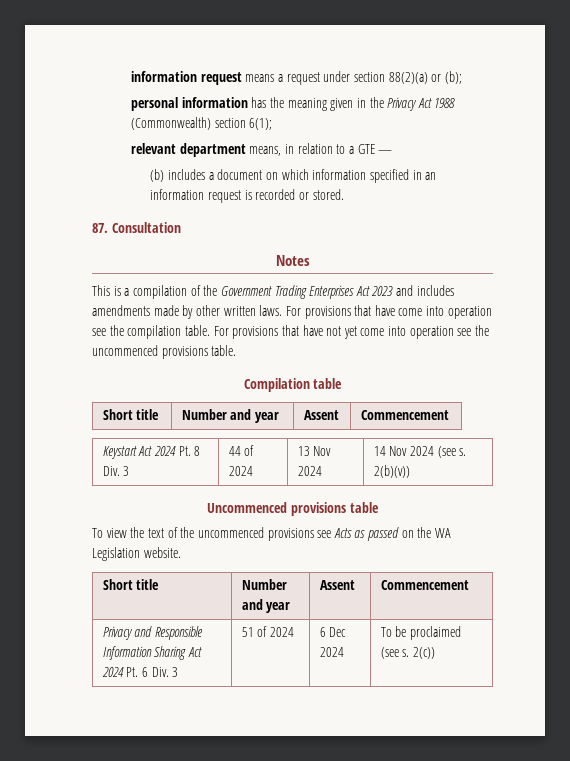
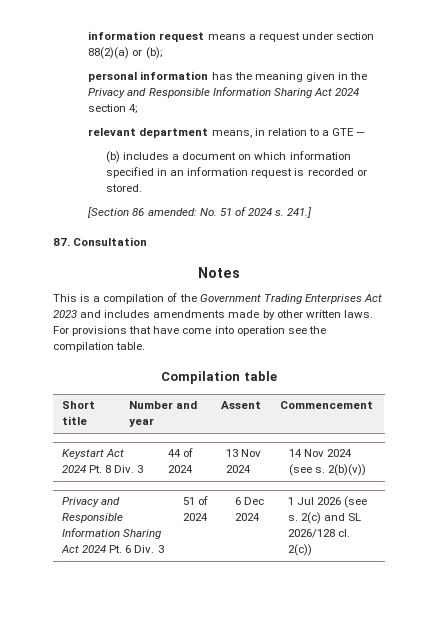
- personal information has the meaning given in the Privacy Act 1988 (Commonwealth) section 6(1);
+ personal information has the meaning given in the Privacy and Responsible Information Sharing Act 2024 section 4;
+ [Section 86 amended: No. 51 of 2024 s. 241.]
- For provisions that have not yet come into operation see the uncommenced provisions table.
- Uncommenced provisions table
- To view the text of the uncommenced provisions see Acts as passed on the WA Legislation website.
- Short title | Number and year | Assent | Commencement
- Privacy and Responsible Information Sharing Act 2024 Pt. 6 Div. 3 | 51 of 2024 | 6 Dec 2024 | To be proclaimed (see s. 2(c))
+ Privacy and Responsible Information Sharing Act 2024 Pt. 6 Div. 3 | 51 of 2024 | 6 Dec 2024 | 1 Jul 2026 (see s. 2(c) and SL 2026/128 cl. 2(c))

